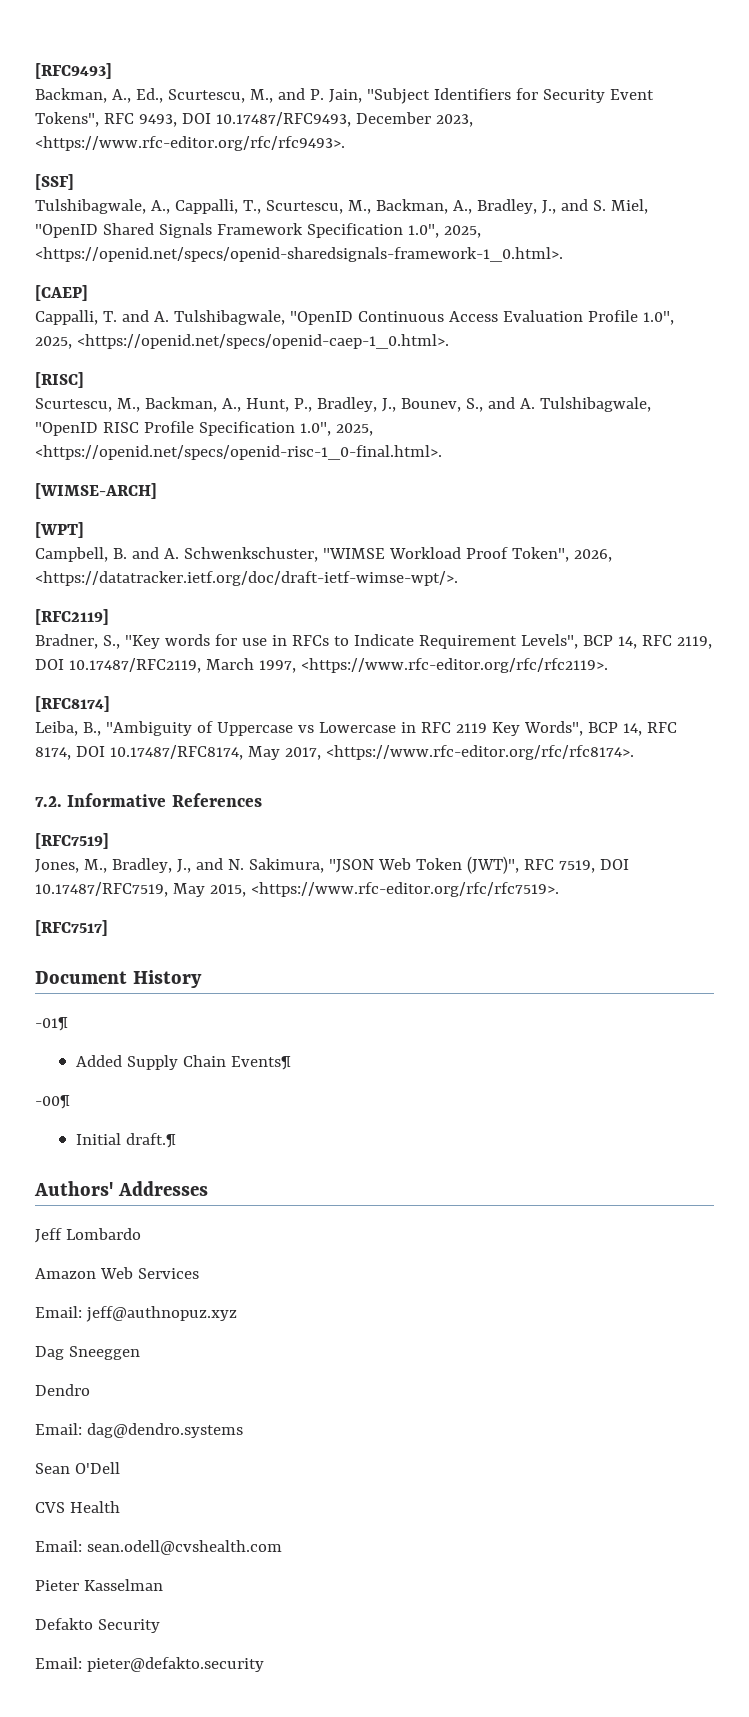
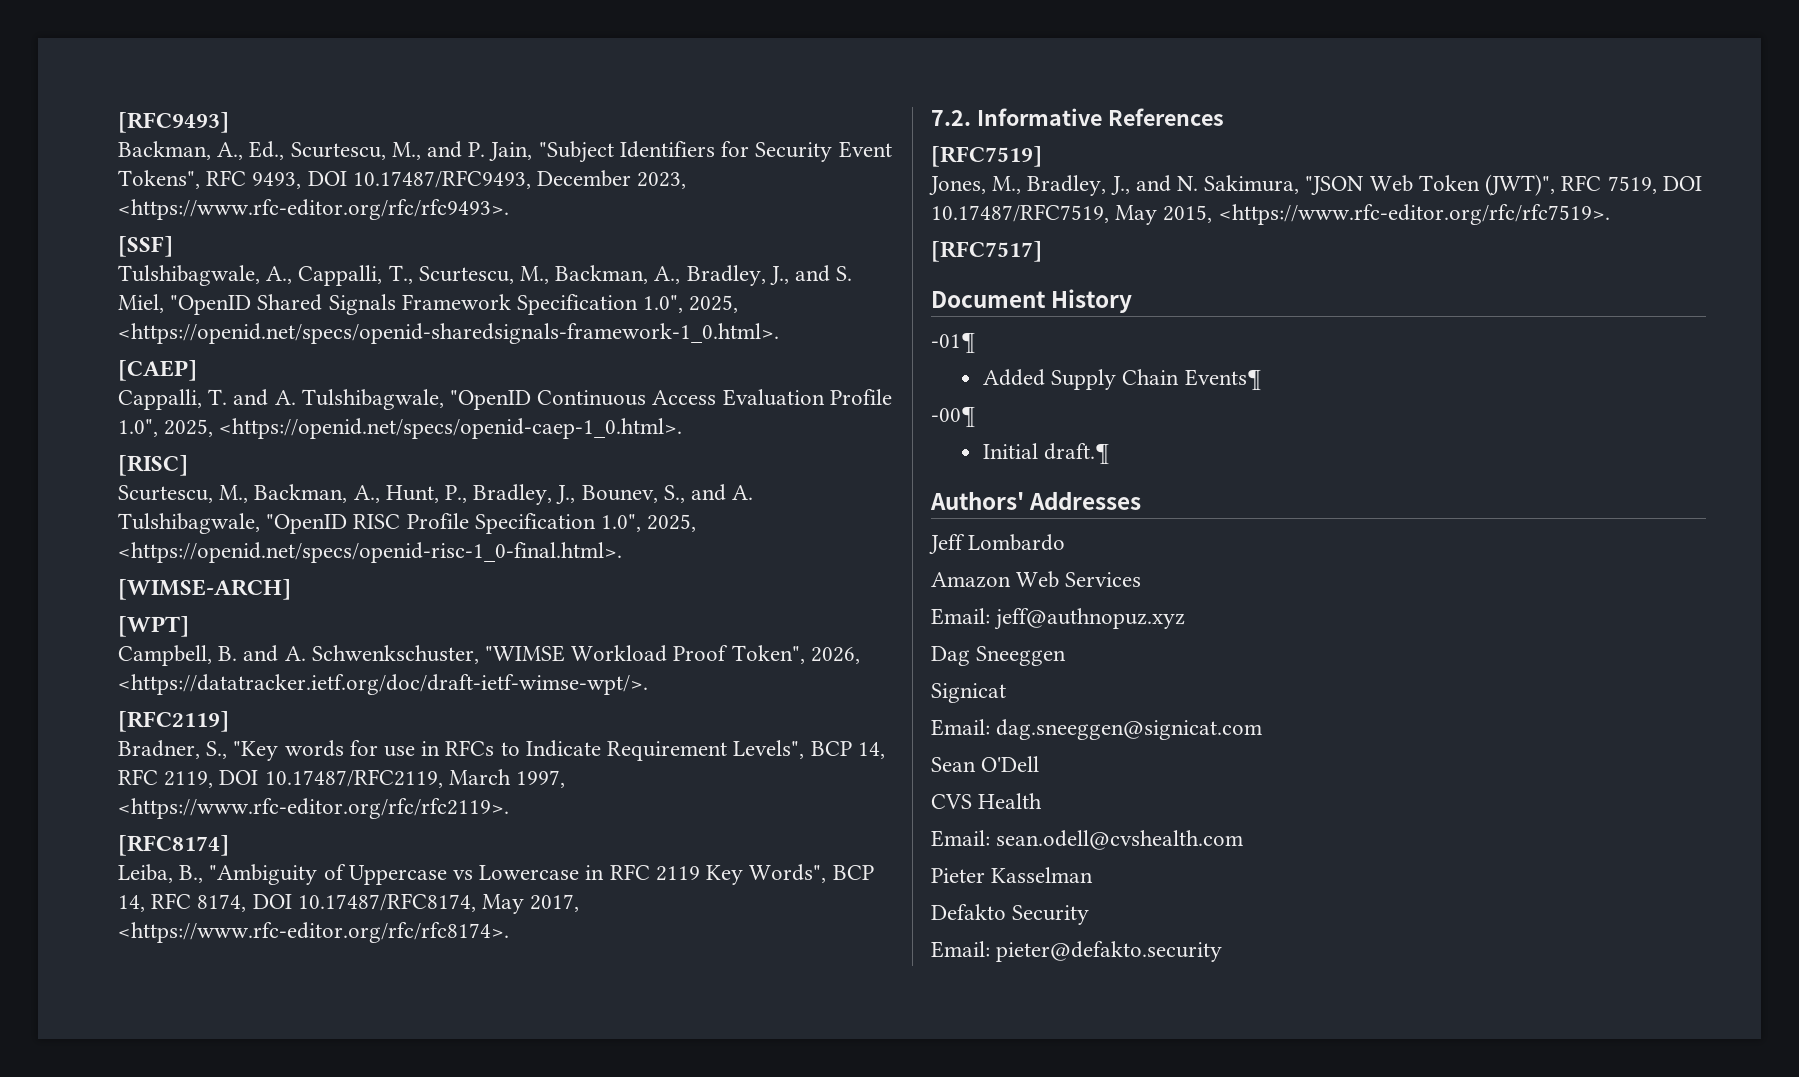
- Dendro
- Email: dag@dendro.systems
+ Signicat
+ Email: dag.sneeggen@signicat.com

